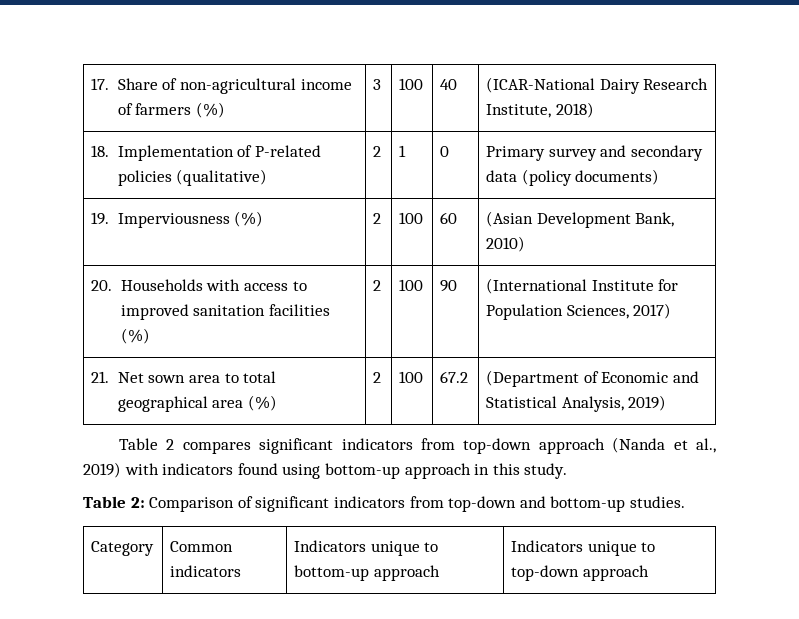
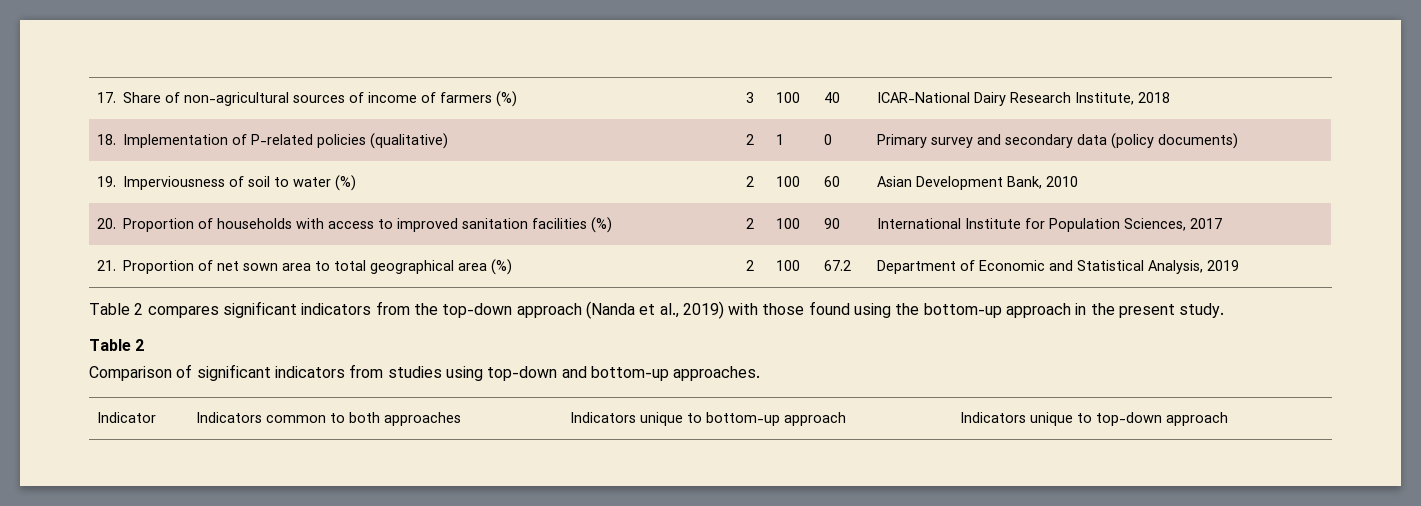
- 17. Share of non-agricultural income of farmers (%) | 3 | 100 | 40 | (ICAR-National Dairy Research Institute, 2018)
+ 17. Share of non-agricultural sources of income of farmers (%) | 3 | 100 | 40 | ICAR-National Dairy Research Institute, 2018
- 19. Imperviousness (%) | 2 | 100 | 60 | (Asian Development Bank, 2010)
+ 19. Imperviousness of soil to water (%) | 2 | 100 | 60 | Asian Development Bank, 2010
- 20. Households with access to improved sanitation facilities (%) | 2 | 100 | 90 | (International Institute for Population Sciences, 2017)
+ 20. Proportion of households with access to improved sanitation facilities (%) | 2 | 100 | 90 | International Institute for Population Sciences, 2017
- 21. Net sown area to total geographical area (%) | 2 | 100 | 67.2 | (Department of Economic and Statistical Analysis, 2019)
+ 21. Proportion of net sown area to total geographical area (%) | 2 | 100 | 67.2 | Department of Economic and Statistical Analysis, 2019
- Table 2 compares significant indicators from top-down approach (Nanda et al., 2019) with indicators found using bottom-up approach in this study.
- Table 2: Comparison of significant indicators from top-down and bottom-up studies.
- Category | Common indicators | Indicators unique to bottom-up approach | Indicators unique to top-down approach
+ Table 2 compares significant indicators from the top-down approach (Nanda et al., 2019) with those found using the bottom-up approach in the present study.
+ Table 2
+ Comparison of significant indicators from studies using top-down and bottom-up approaches.
+ Indicator | Indicators common to both approaches | Indicators unique to bottom-up approach | Indicators unique to top-down approach

